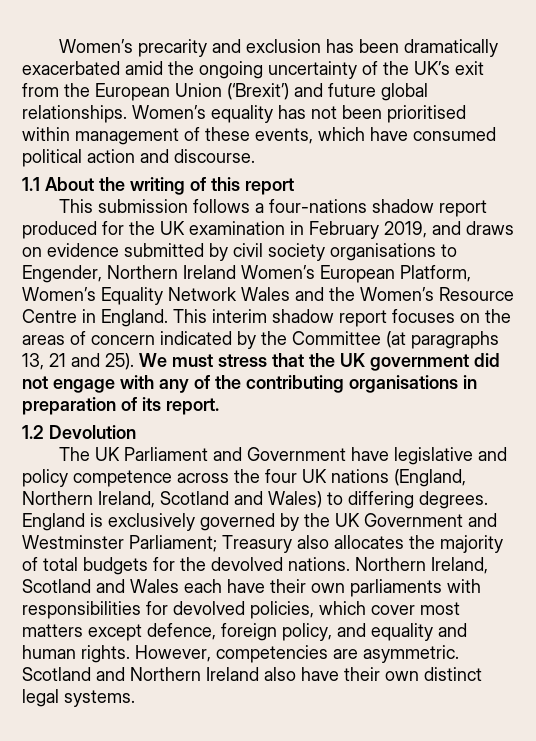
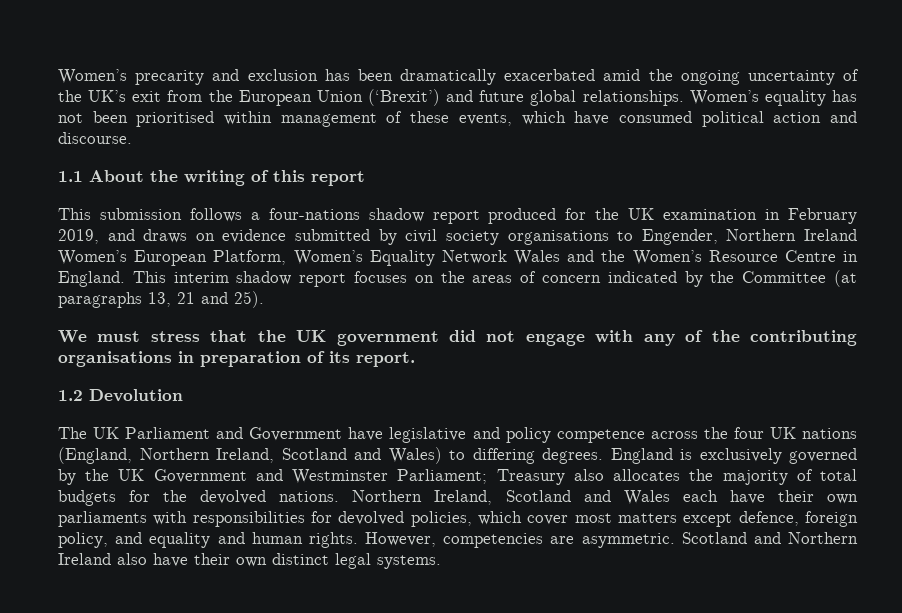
- This interim shadow report focuses on the areas of concern indicated by the Committee (at paragraphs 13, 21 and 25). We must stress that the UK government did not engage with any of the contributing organisations in preparation of its report.
+ This interim shadow report focuses on the areas of concern indicated by the Committee (at paragraphs 13, 21 and 25).
+ We must stress that the UK government did not engage with any of the contributing organisations in preparation of its report.

